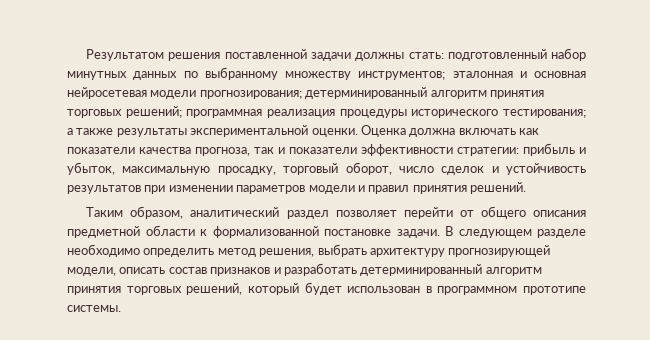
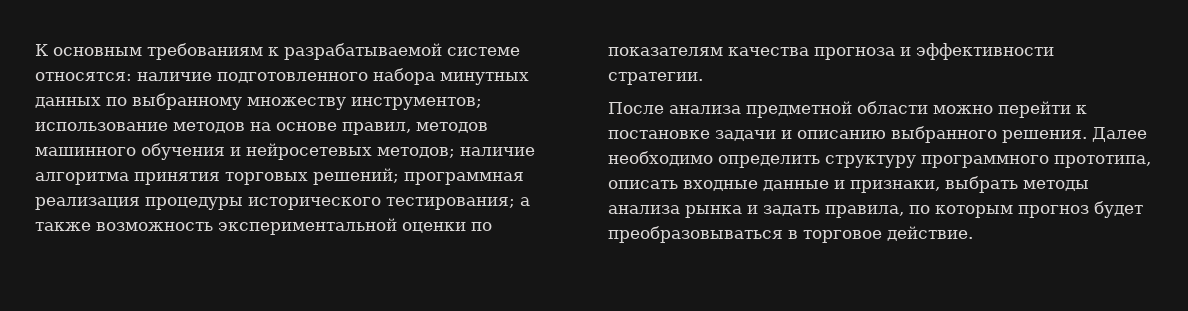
- Результатом решения поставленной задачи должны стать: подготовленный набор минутных данных по выбранному множеству инструментов; эталонная и основная нейросетевая модели прогнозирования; детерминированный алгоритм принятия торговых решений; программная реализация процедуры исторического тестирования; а также результаты экспериментальной оценки. Оценка должна включать как показатели качества прогноза, так и показатели эффективности стратегии: прибыль и убыток, максимальную просадку, торговый оборот, число сделок и устойчивость результатов при изменении параметров модели и правил принятия решений.
- Таким образом, аналитический раздел позволяет перейти от общего описания предметной области к формализованной постановке задачи. В следующем разделе необходимо определить метод решения, выбрать архитектуру прогнозирующей модели, описать состав признаков и разработать детерминированный алгоритм принятия торговых решений, который будет использован в программном прототипе системы.
+ К основным требованиям к разрабатываемой системе относятся: наличие подготовленного набора минутных данных по выбранному множеству инструментов; использование методов на основе правил, методов машинного обучения и нейросетевых методов; наличие алгоритма принятия торговых решений; программная реализация процедуры исторического тестирования; а также возможность экспериментальной оценки по показателям качества прогноза и эффективности стратегии.
+ После анализа предметной области можно перейти к постановке задачи и описанию выбранного решения. Далее необходимо определить структуру программного прототипа, описать входные данные и признаки, выбрать методы анализа рынка и задать правила, по которым прогноз будет преобразовываться в торговое действие.

